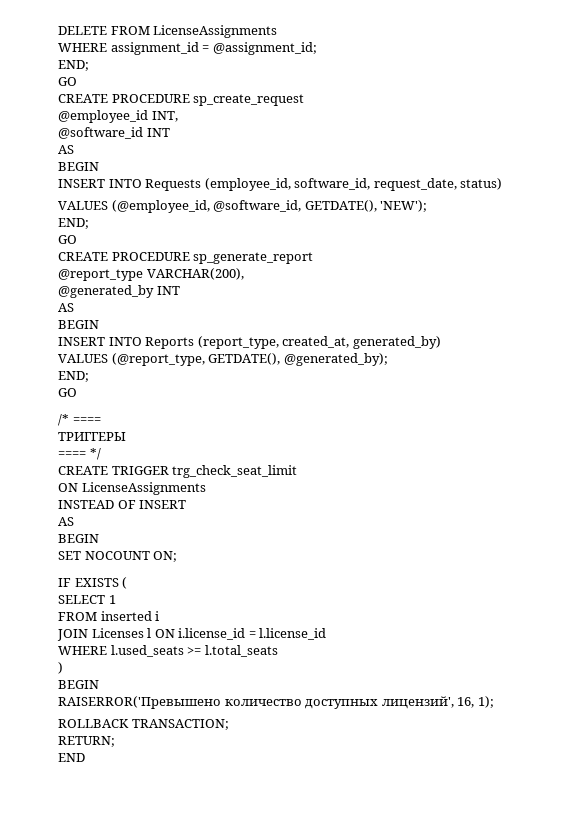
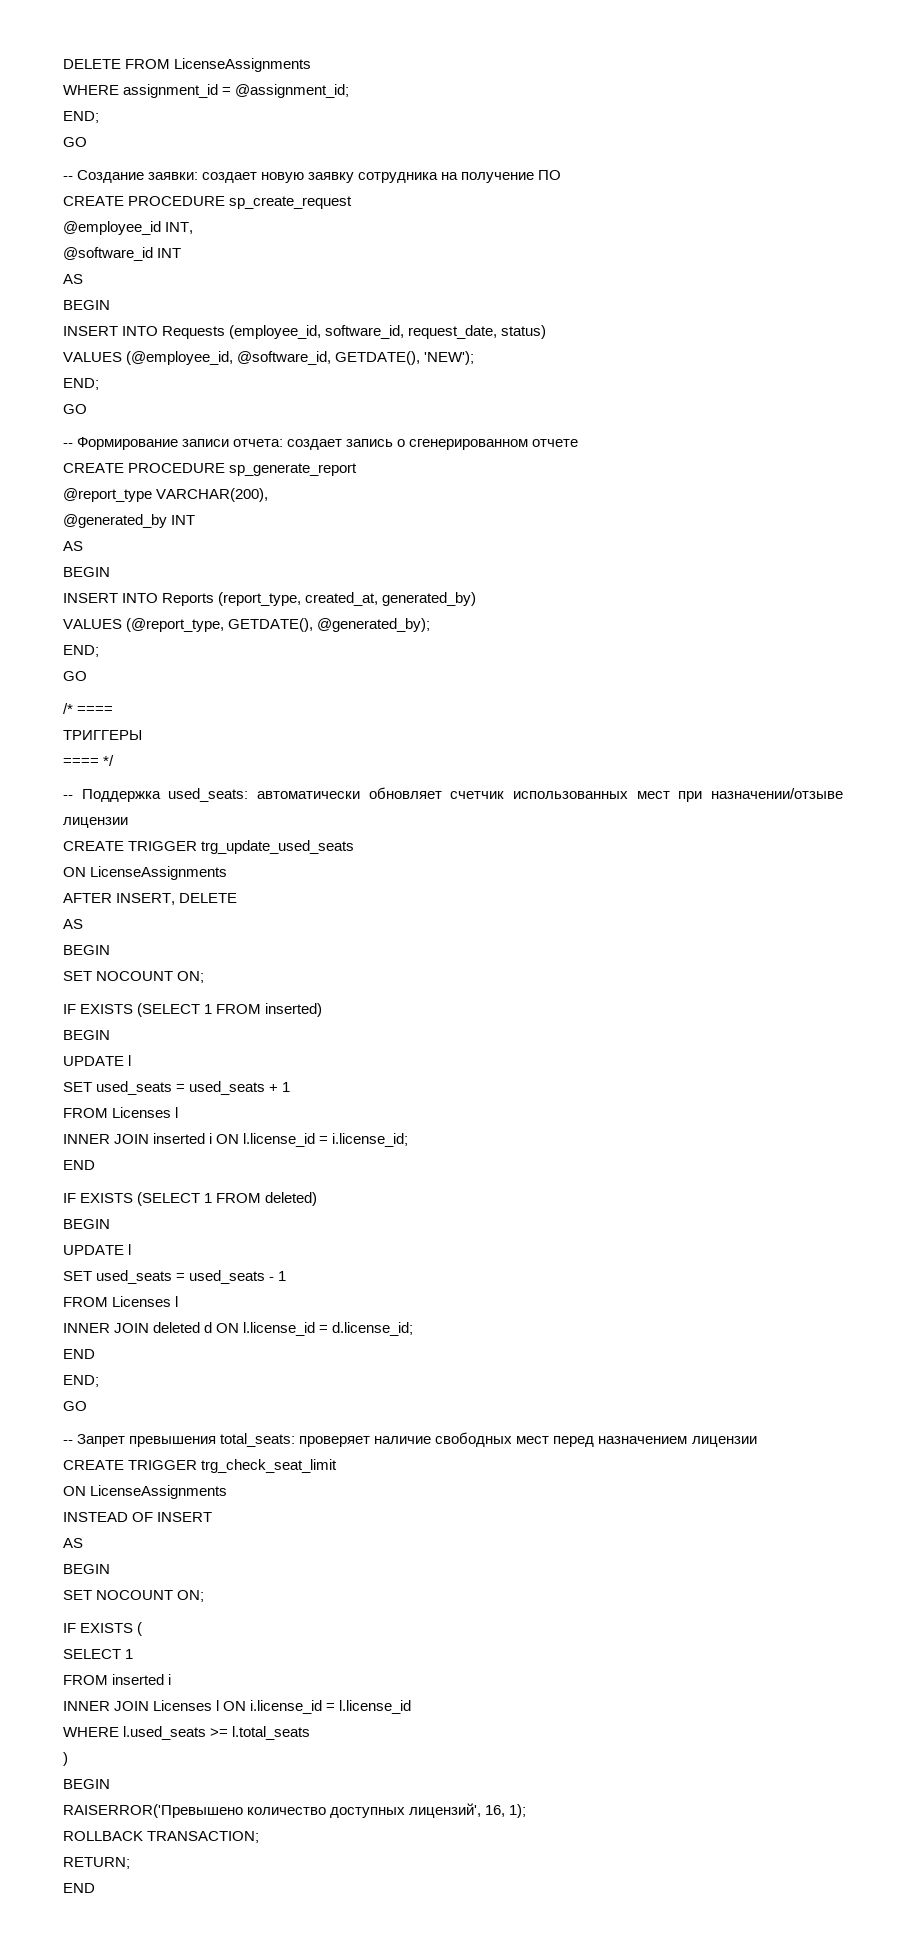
+ -- Создание заявки: создает новую заявку сотрудника на получение ПО
+ -- Формирование записи отчета: создает запись о сгенерированном отчете
+ -- Поддержка used_seats: автоматически обновляет счетчик использованных мест при назначении/отзыве лицензии
+ CREATE TRIGGER trg_update_used_seats
+ ON LicenseAssignments
+ AFTER INSERT, DELETE
+ AS
+ BEGIN
+ SET NOCOUNT ON;
+ IF EXISTS (SELECT 1 FROM inserted)
+ BEGIN
+ UPDATE l
+ SET used_seats = used_seats + 1
+ FROM Licenses l
+ INNER JOIN inserted i ON l.license_id = i.license_id;
+ END
+ IF EXISTS (SELECT 1 FROM deleted)
+ BEGIN
+ UPDATE l
+ SET used_seats = used_seats - 1
+ FROM Licenses l
+ INNER JOIN deleted d ON l.license_id = d.license_id;
+ END
+ END;
+ GO
+ -- Запрет превышения total_seats: проверяет наличие свободных мест перед назначением лицензии
- JOIN Licenses l ON i.license_id = l.license_id
+ INNER JOIN Licenses l ON i.license_id = l.license_id

